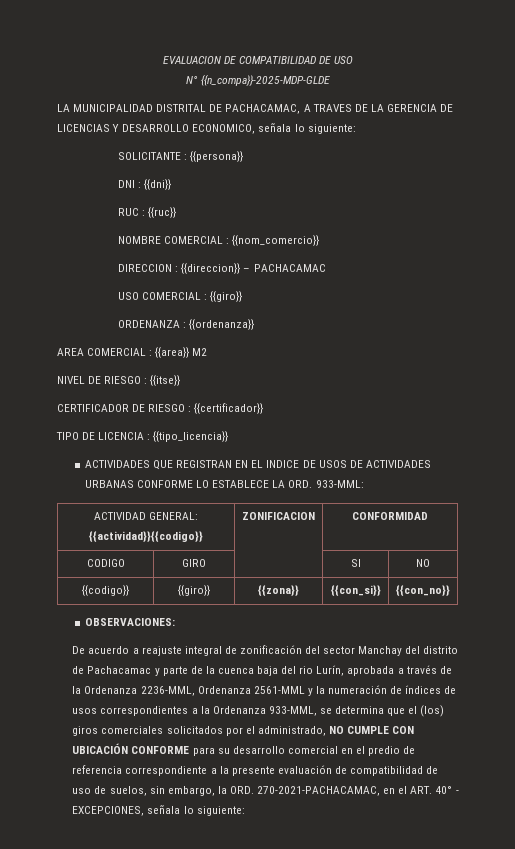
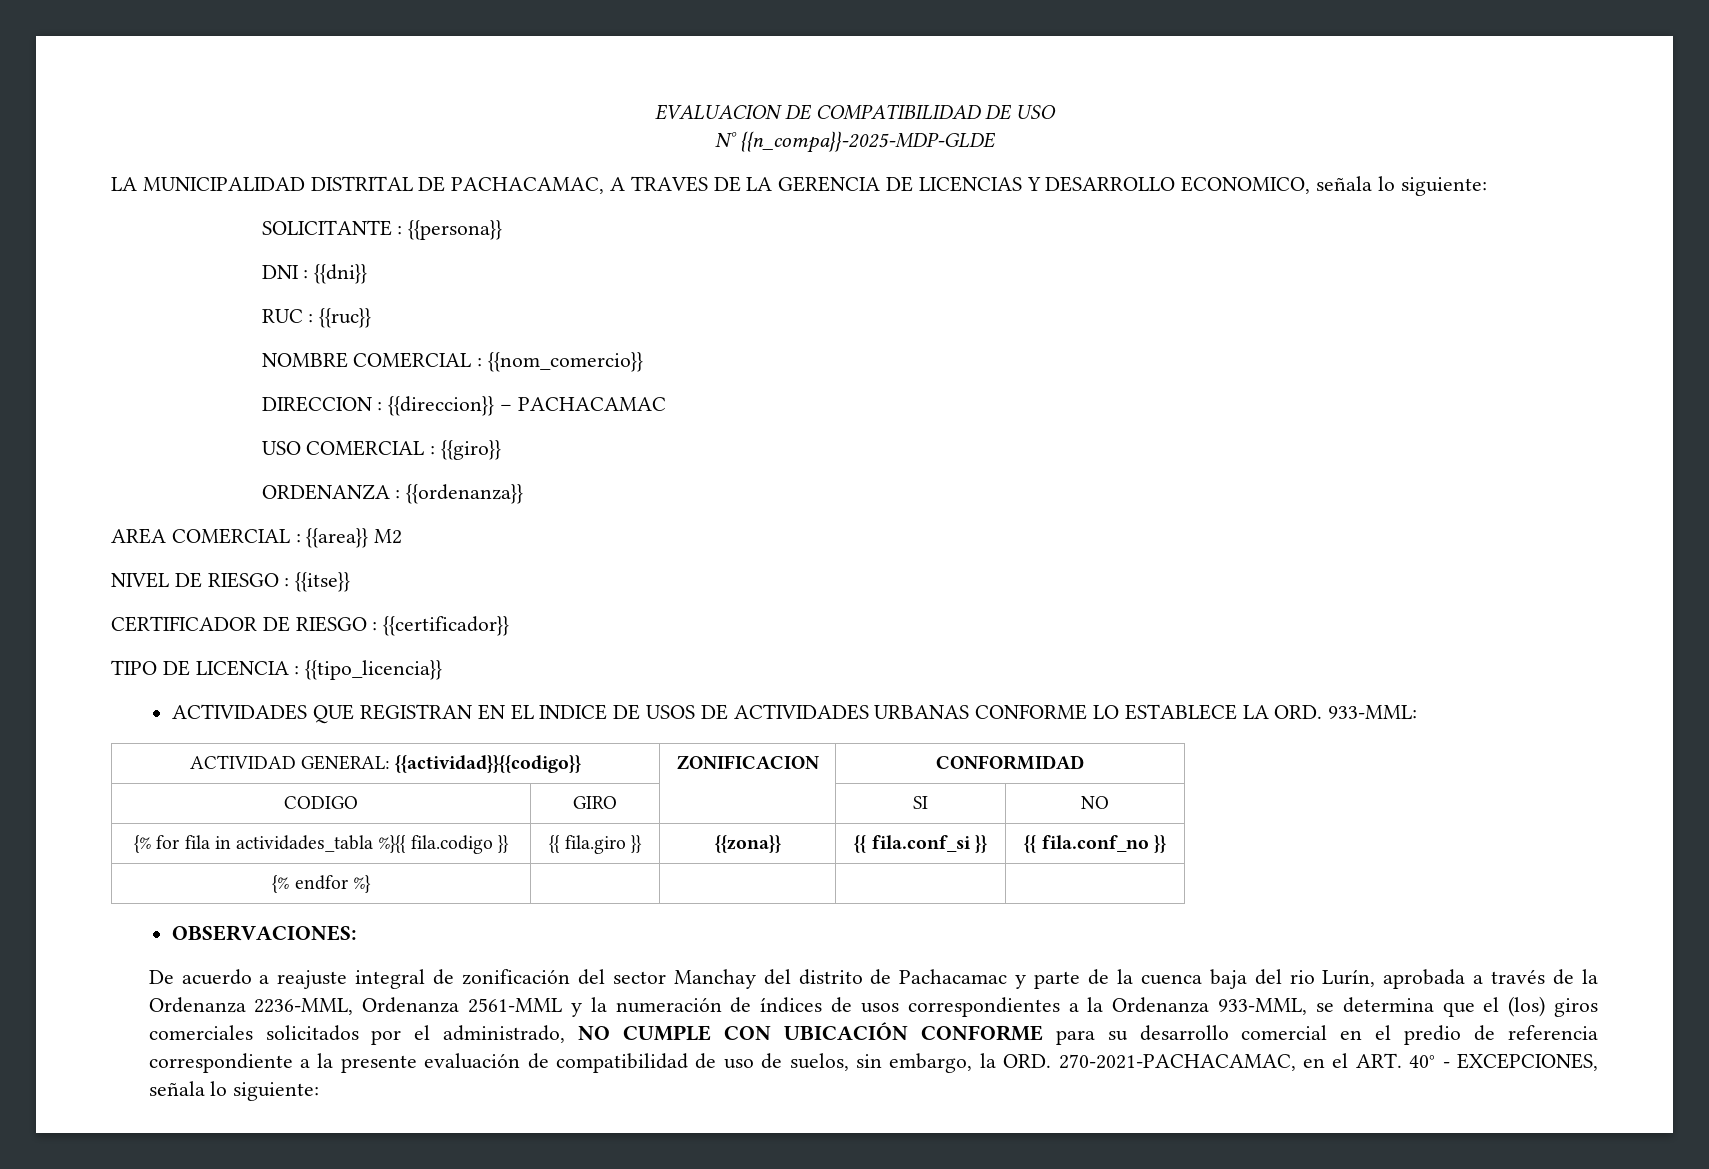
- {{codigo}} | {{giro}} | {{zona}} | {{con_si}} | {{con_no}}
+ {% for fila in actividades_tabla %}{{ fila.codigo }} | {{ fila.giro }} | {{zona}} | {{ fila.conf_si }} | {{ fila.conf_no }}
+ {% endfor %} | | | |

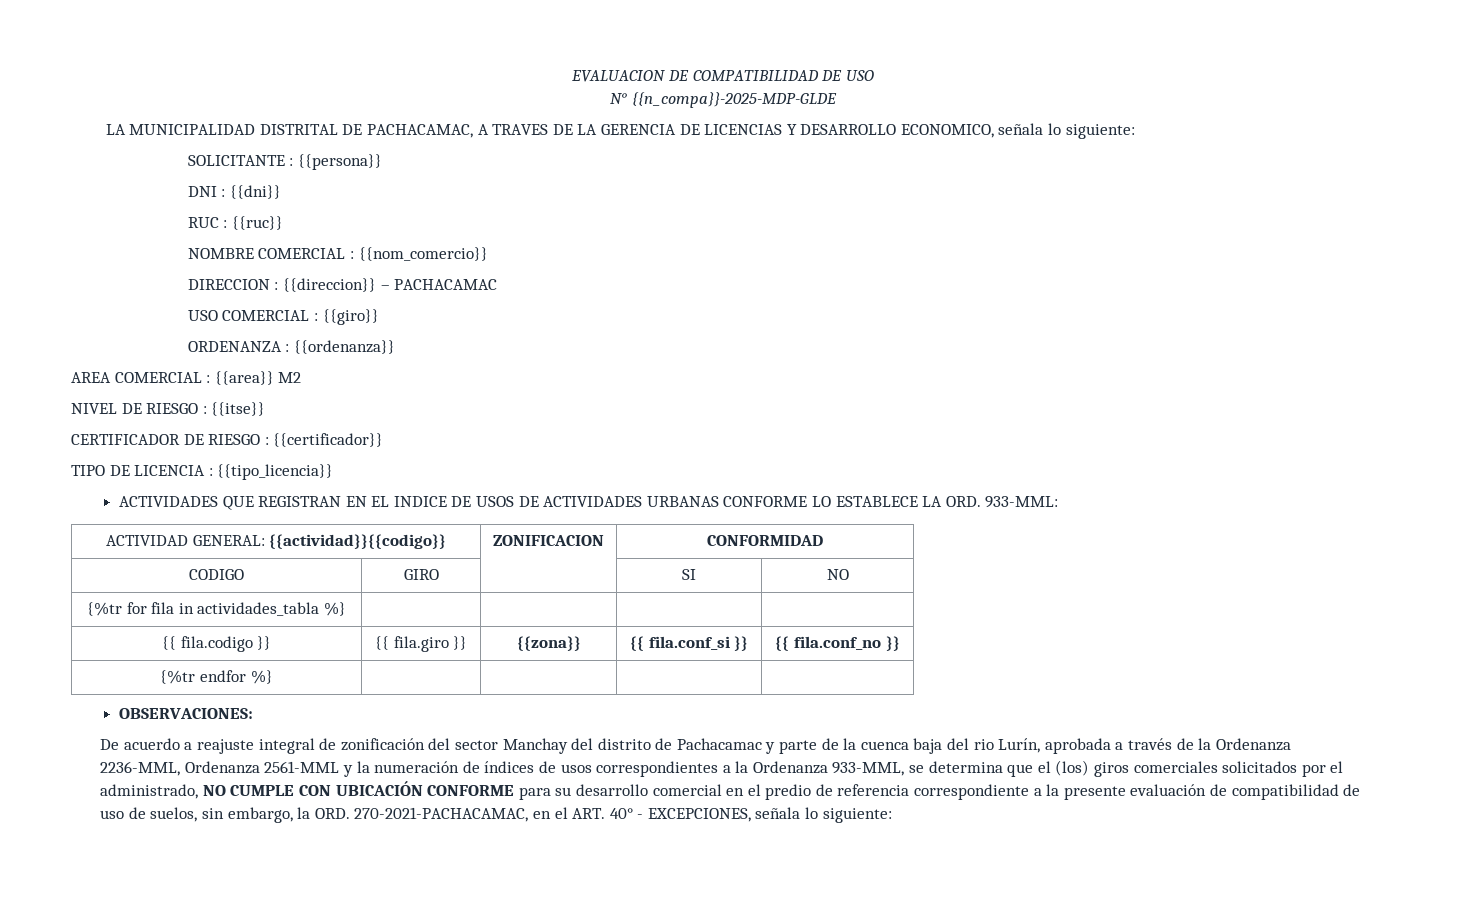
- {% for fila in actividades_tabla %}{{ fila.codigo }} | {{ fila.giro }} | {{zona}} | {{ fila.conf_si }} | {{ fila.conf_no }}
+ {%tr for fila in actividades_tabla %} | | | |
+ {{ fila.codigo }} | {{ fila.giro }} | {{zona}} | {{ fila.conf_si }} | {{ fila.conf_no }}
- {% endfor %} | | | |
+ {%tr endfor %} | | | |

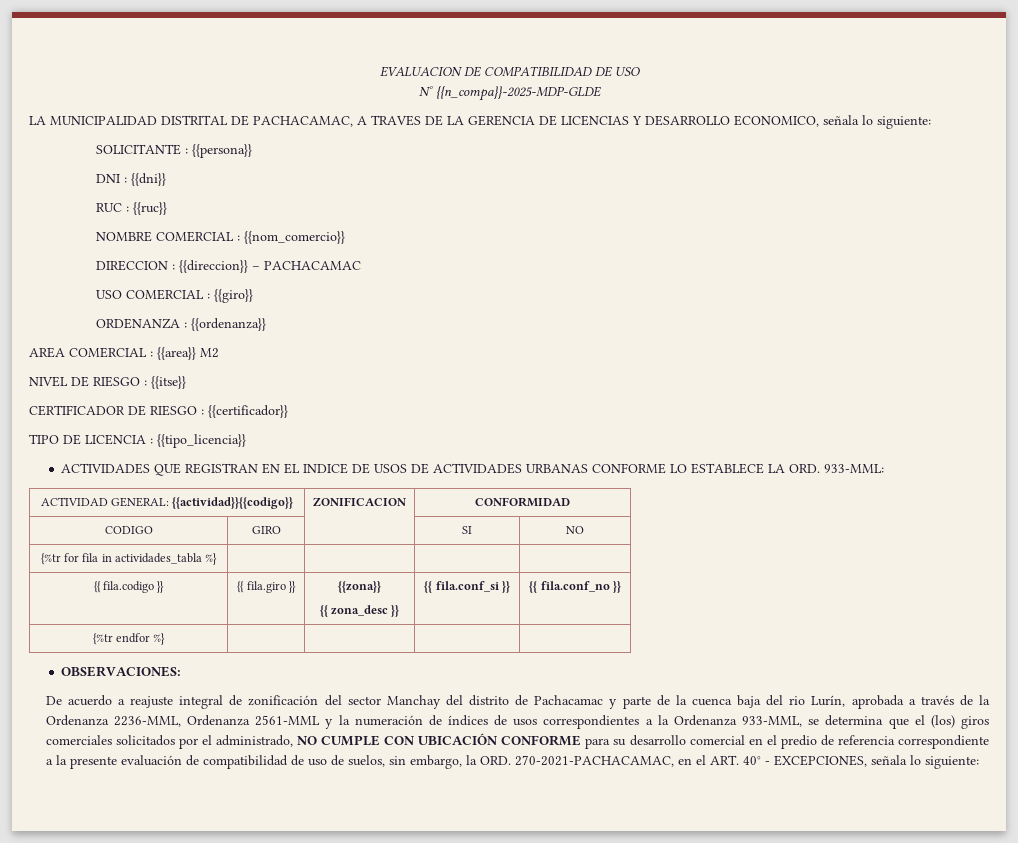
- {{ fila.codigo }} | {{ fila.giro }} | {{zona}} | {{ fila.conf_si }} | {{ fila.conf_no }}
+ {{ fila.codigo }} | {{ fila.giro }} | {{zona}}
+ {{ zona_desc }} | {{ fila.conf_si }} | {{ fila.conf_no }}

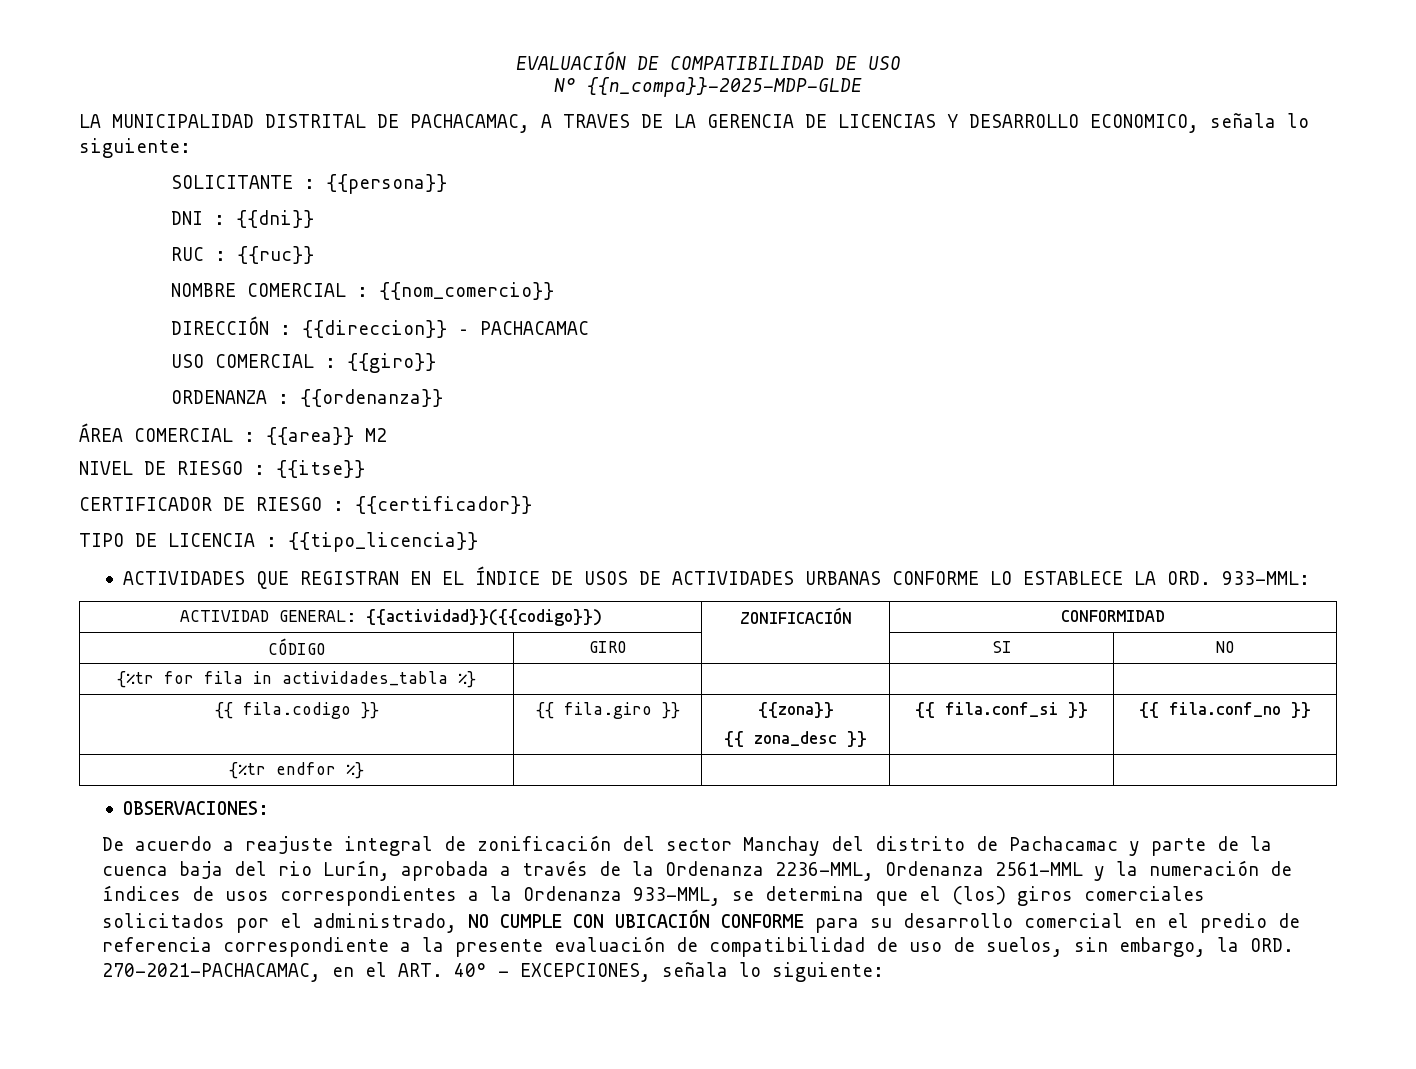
- EVALUACION DE COMPATIBILIDAD DE USO
+ EVALUACIÓN DE COMPATIBILIDAD DE USO
- DIRECCION : {{direccion}} – PACHACAMAC
+ DIRECCIÓN : {{direccion}} – PACHACAMAC
- AREA COMERCIAL : {{area}} M2
+ ÁREA COMERCIAL : {{area}} M2
- ACTIVIDADES QUE REGISTRAN EN EL INDICE DE USOS DE ACTIVIDADES URBANAS CONFORME LO ESTABLECE LA ORD. 933-MML:
+ ACTIVIDADES QUE REGISTRAN EN EL ÍNDICE DE USOS DE ACTIVIDADES URBANAS CONFORME LO ESTABLECE LA ORD. 933-MML:
- ACTIVIDAD GENERAL: {{actividad}}{{codigo}} | ZONIFICACION | CONFORMIDAD
+ ACTIVIDAD GENERAL: {{actividad}}({{codigo}}) | ZONIFICACIÓN | CONFORMIDAD
- CODIGO | GIRO | | SI | NO
+ CÓDIGO | GIRO | | SI | NO

